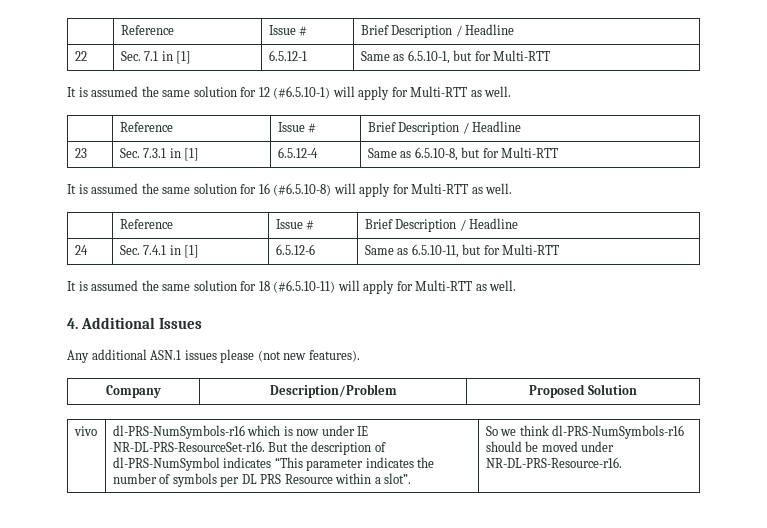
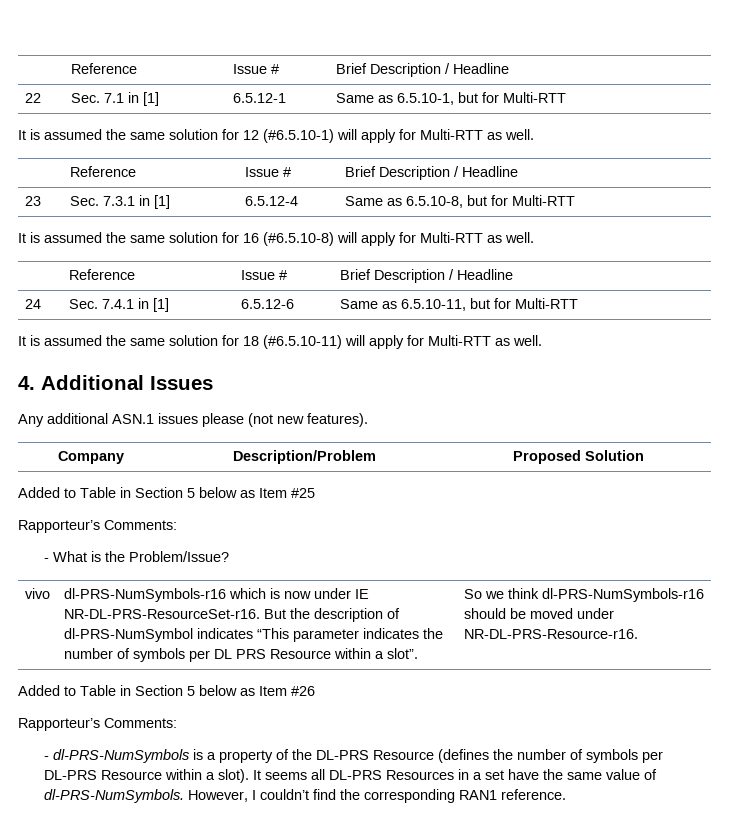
+ Added to Table in Section 5 below as Item #25
+ Rapporteur’s Comments:
+ - What is the Problem/Issue?
+ Added to Table in Section 5 below as Item #26
+ Rapporteur’s Comments:
+ - dl-PRS-NumSymbols is a property of the DL-PRS Resource (defines the number of symbols per DL-PRS Resource within a slot). It seems all DL-PRS Resources in a set have the same value of dl-PRS-NumSymbols. However, I couldn’t find the corresponding RAN1 reference.

